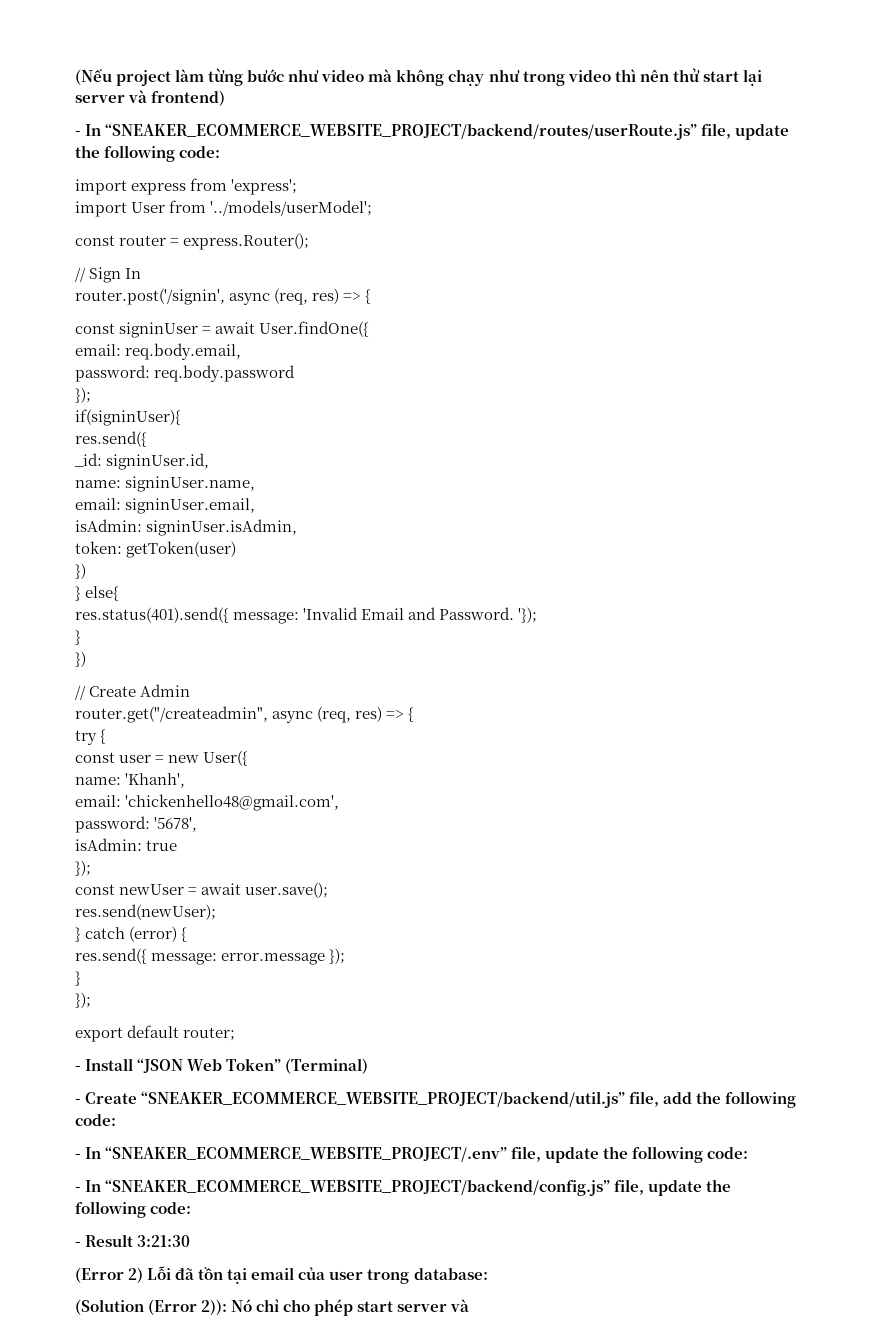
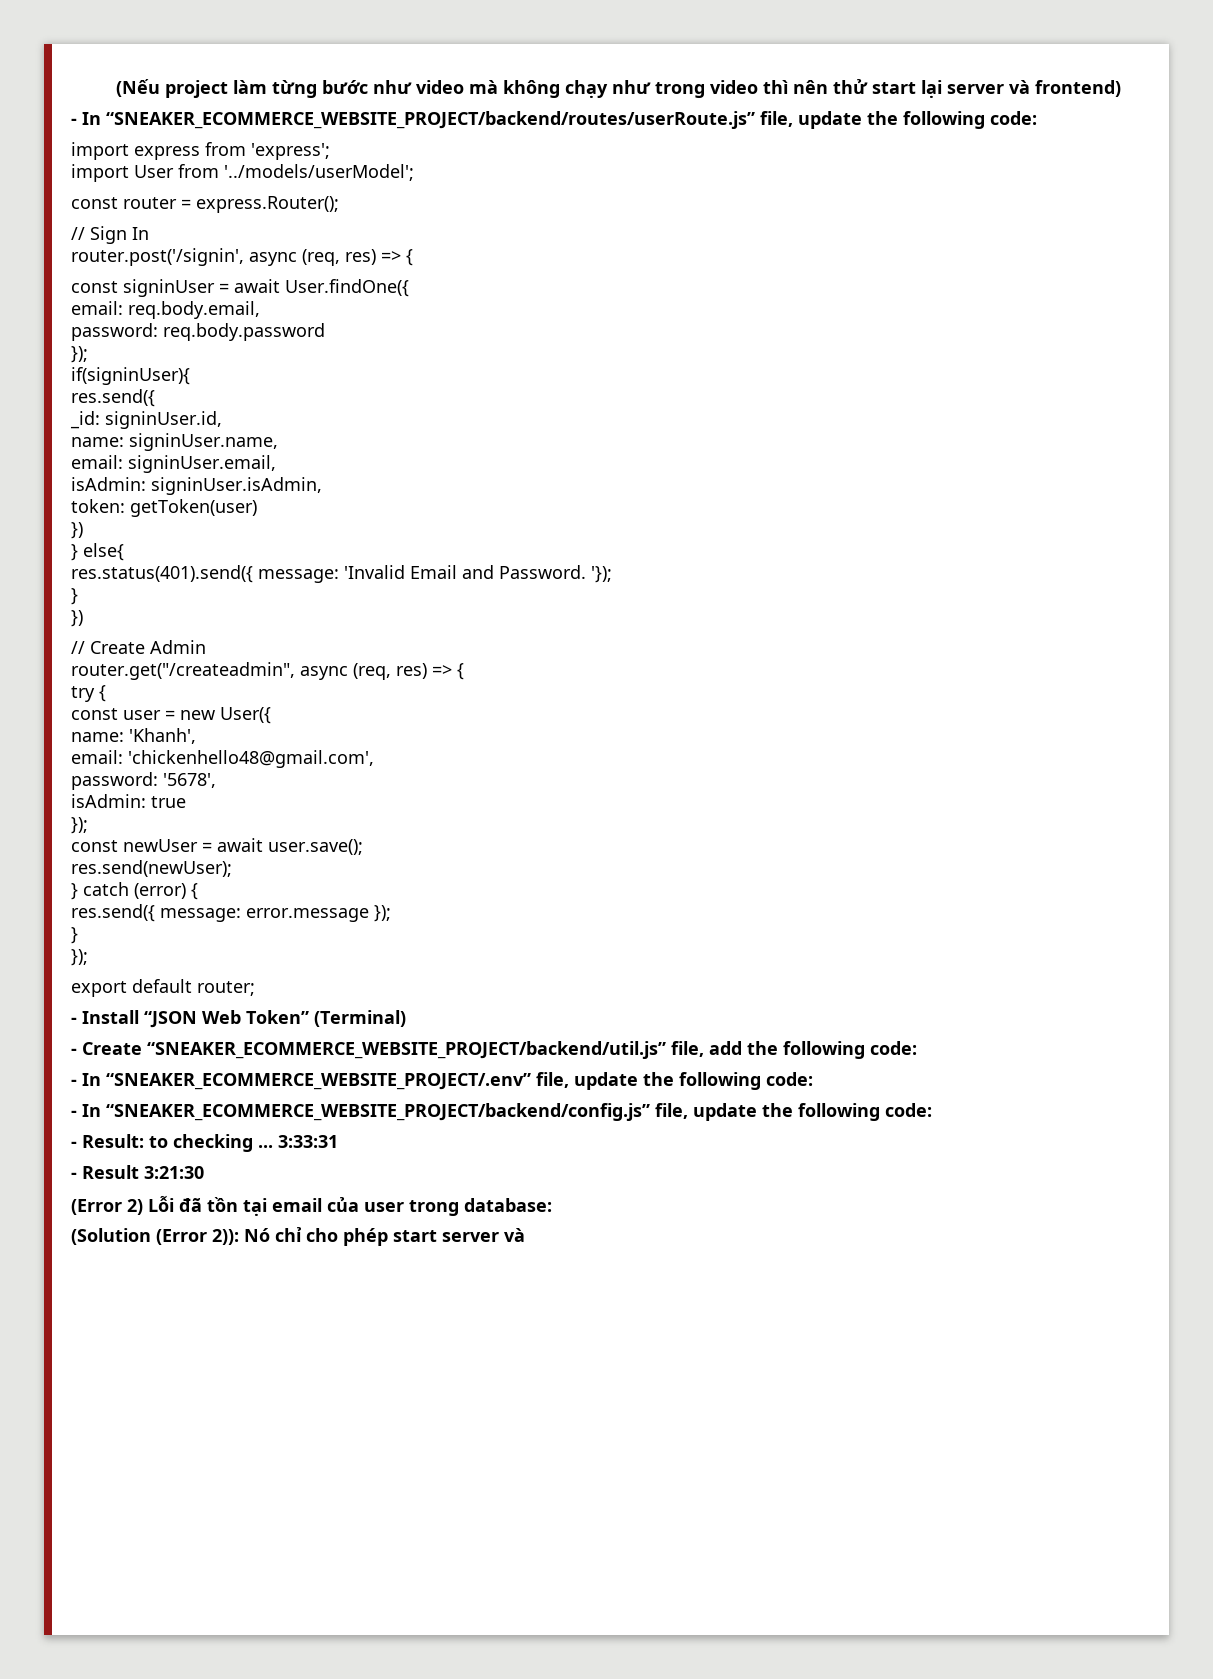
+ - Result: to checking ... 3:33:31

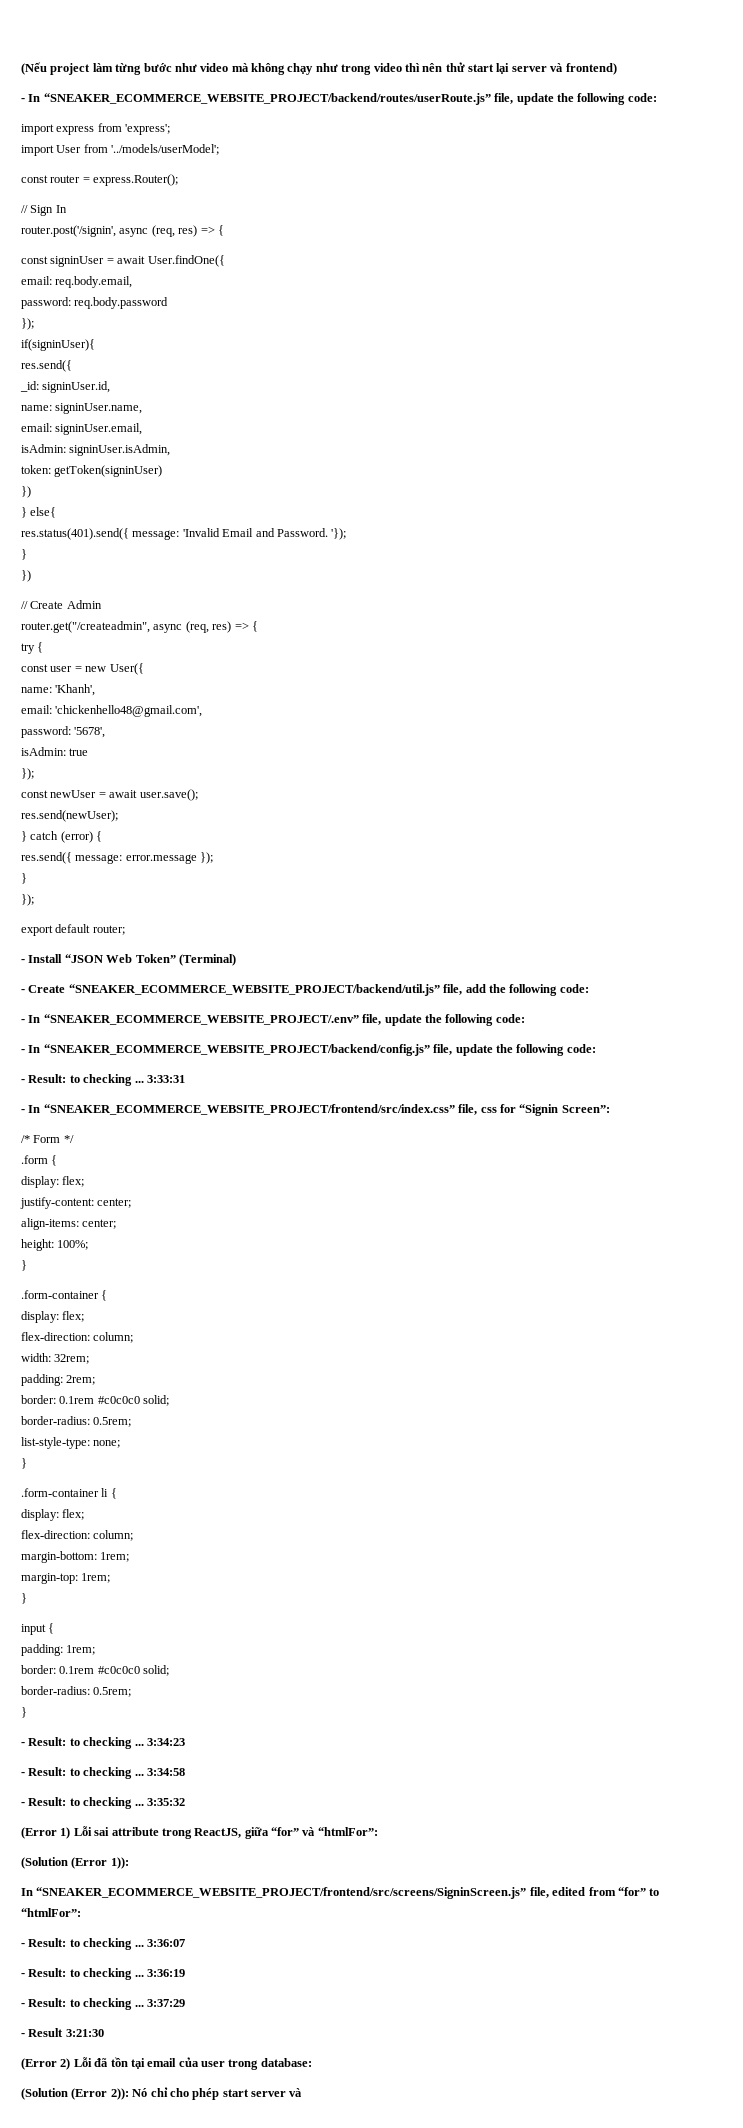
- token: getToken(user)
+ token: getToken(signinUser)
+ - In “SNEAKER_ECOMMERCE_WEBSITE_PROJECT/frontend/src/index.css” file, css for “Signin Screen”:
+ /* Form */
+ .form {
+ display: flex;
+ justify-content: center;
+ align-items: center;
+ height: 100%;
+ }
+ .form-container {
+ display: flex;
+ flex-direction: column;
+ width: 32rem;
+ padding: 2rem;
+ border: 0.1rem #c0c0c0 solid;
+ border-radius: 0.5rem;
+ list-style-type: none;
+ }
+ .form-container li {
+ display: flex;
+ flex-direction: column;
+ margin-bottom: 1rem;
+ margin-top: 1rem;
+ }
+ input {
+ padding: 1rem;
+ border: 0.1rem #c0c0c0 solid;
+ border-radius: 0.5rem;
+ }
+ - Result: to checking ... 3:34:23
+ - Result: to checking ... 3:34:58
+ - Result: to checking ... 3:35:32
+ (Error 1) Lỗi sai attribute trong ReactJS, giữa “for” và “htmlFor”:
+ (Solution (Error 1)):
+ In “SNEAKER_ECOMMERCE_WEBSITE_PROJECT/frontend/src/screens/SigninScreen.js” file, edited from “for” to “htmlFor”:
+ - Result: to checking ... 3:36:07
+ - Result: to checking ... 3:36:19
+ - Result: to checking ... 3:37:29

